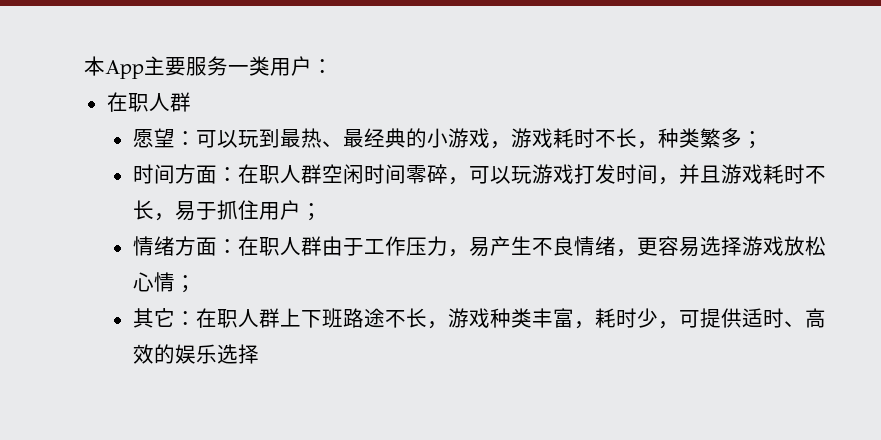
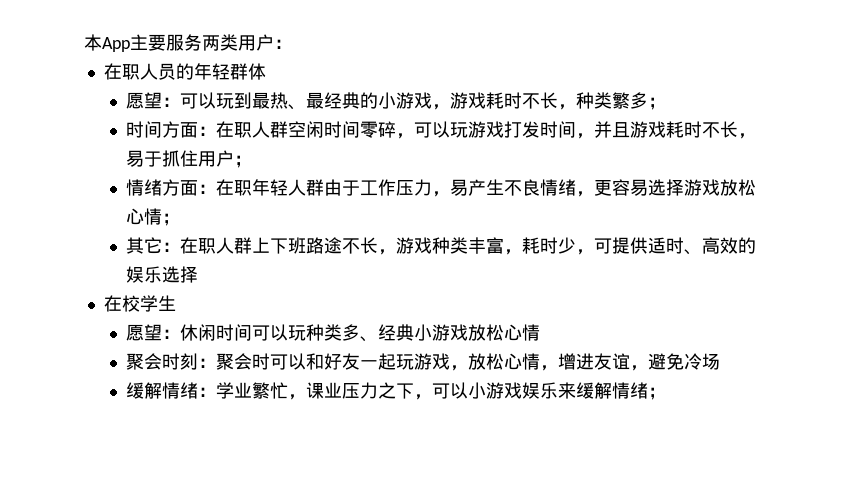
- 本App主要服务一类用户：
- 在职人群
+ 本App主要服务两类用户：
+ 在职人员的年轻群体
- 情绪方面：在职人群由于工作压力，易产生不良情绪，更容易选择游戏放松心情；
+ 情绪方面：在职年轻人群由于工作压力，易产生不良情绪，更容易选择游戏放松心情；
+ 在校学生
+ 愿望：休闲时间可以玩种类多、经典小游戏放松心情
+ 聚会时刻：聚会时可以和好友一起玩游戏，放松心情，增进友谊，避免冷场
+ 缓解情绪：学业繁忙，课业压力之下，可以小游戏娱乐来缓解情绪；

